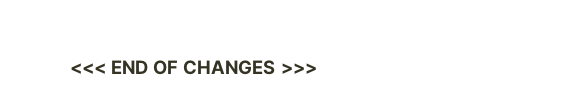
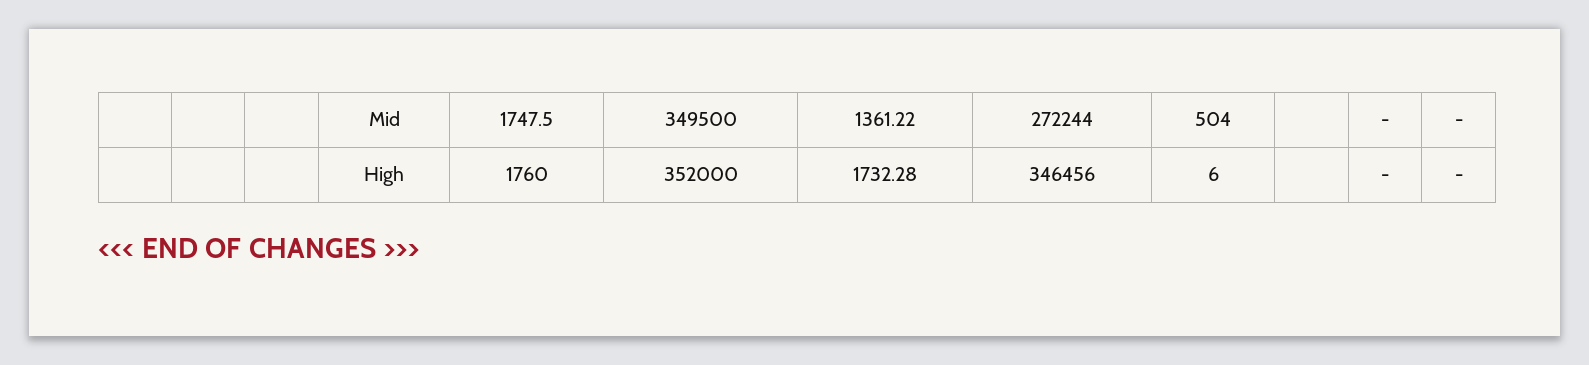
+ | | | Mid | 1747.5 | 349500 | 1361.22 | 272244 | 504 | | - | -
+ | | | High | 1760 | 352000 | 1732.28 | 346456 | 6 | | - | -

